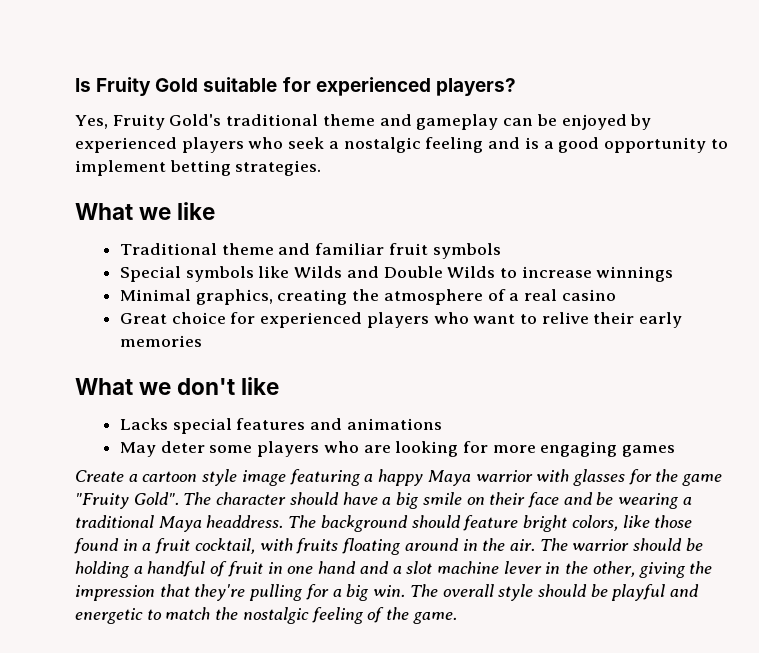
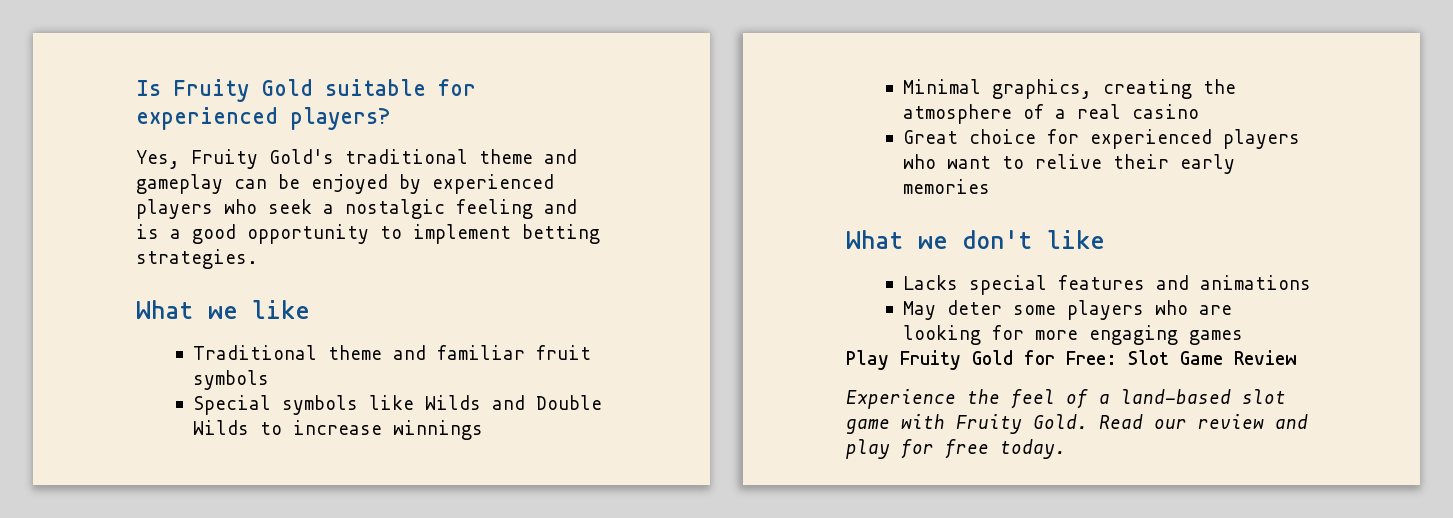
- Create a cartoon style image featuring a happy Maya warrior with glasses for the game "Fruity Gold". The character should have a big smile on their face and be wearing a traditional Maya headdress. The background should feature bright colors, like those found in a fruit cocktail, with fruits floating around in the air. The warrior should be holding a handful of fruit in one hand and a slot machine lever in the other, giving the impression that they're pulling for a big win. The overall style should be playful and energetic to match the nostalgic feeling of the game.
+ Play Fruity Gold for Free: Slot Game Review
+ Experience the feel of a land-based slot game with Fruity Gold. Read our review and play for free today.

